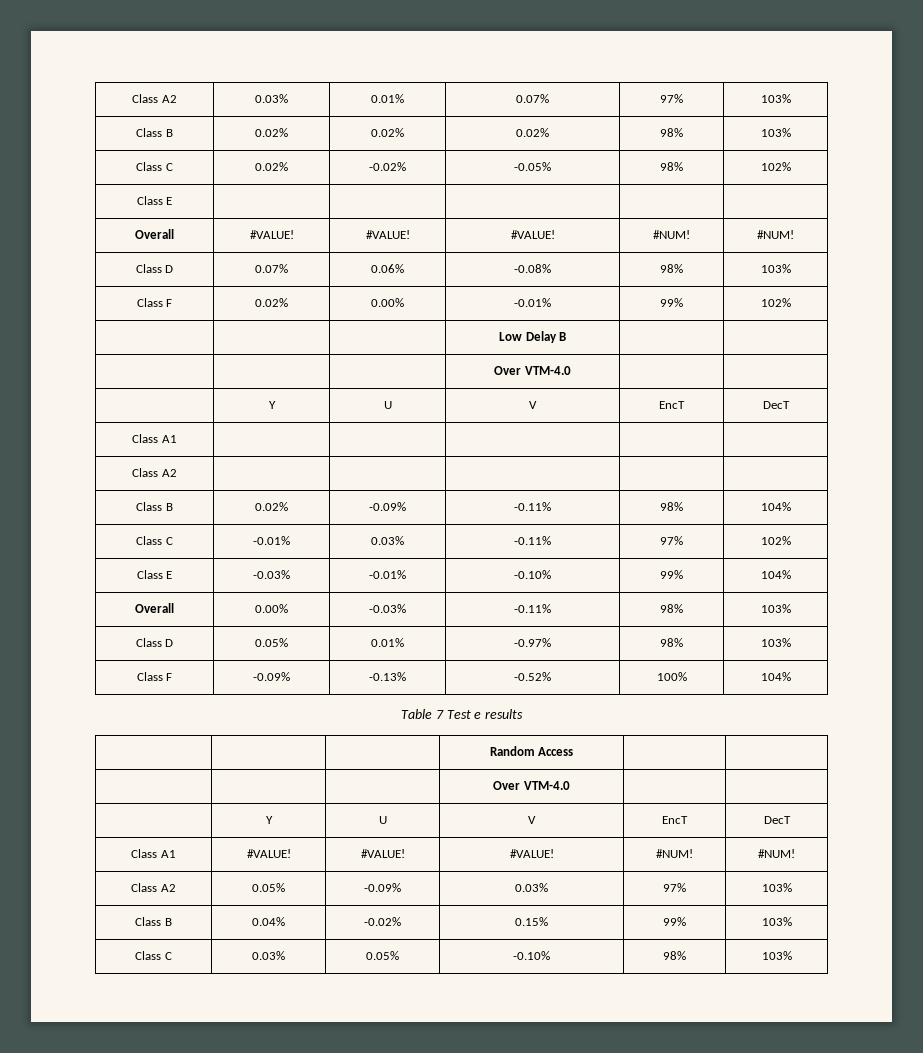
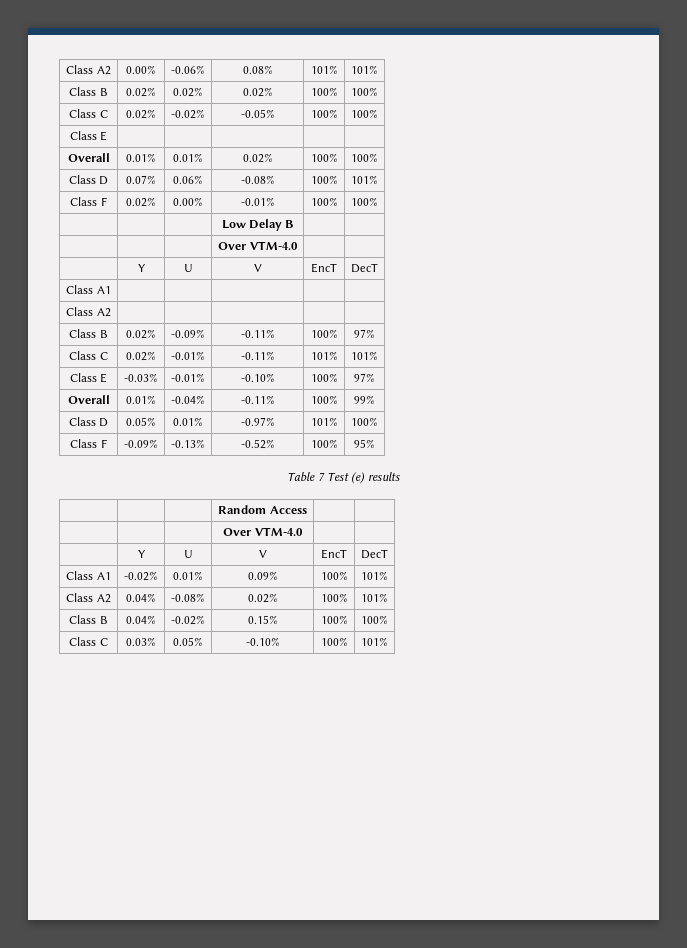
- Class A2 | 0.03% | 0.01% | 0.07% | 97% | 103%
+ Class A2 | 0.00% | -0.06% | 0.08% | 101% | 101%
- Class B | 0.02% | 0.02% | 0.02% | 98% | 103%
+ Class B | 0.02% | 0.02% | 0.02% | 100% | 100%
- Class C | 0.02% | -0.02% | -0.05% | 98% | 102%
+ Class C | 0.02% | -0.02% | -0.05% | 100% | 100%
- Overall | #VALUE! | #VALUE! | #VALUE! | #NUM! | #NUM!
+ Overall | 0.01% | 0.01% | 0.02% | 100% | 100%
- Class D | 0.07% | 0.06% | -0.08% | 98% | 103%
+ Class D | 0.07% | 0.06% | -0.08% | 100% | 101%
- Class F | 0.02% | 0.00% | -0.01% | 99% | 102%
+ Class F | 0.02% | 0.00% | -0.01% | 100% | 100%
- Class B | 0.02% | -0.09% | -0.11% | 98% | 104%
- Class C | -0.01% | 0.03% | -0.11% | 97% | 102%
+ Class B | 0.02% | -0.09% | -0.11% | 100% | 97%
+ Class C | 0.02% | -0.01% | -0.11% | 101% | 101%
- Class E | -0.03% | -0.01% | -0.10% | 99% | 104%
- Overall | 0.00% | -0.03% | -0.11% | 98% | 103%
+ Class E | -0.03% | -0.01% | -0.10% | 100% | 97%
+ Overall | 0.01% | -0.04% | -0.11% | 100% | 99%
- Class D | 0.05% | 0.01% | -0.97% | 98% | 103%
+ Class D | 0.05% | 0.01% | -0.97% | 101% | 100%
- Class F | -0.09% | -0.13% | -0.52% | 100% | 104%
+ Class F | -0.09% | -0.13% | -0.52% | 100% | 95%
- Table 7 Test e results
+ Table 7 Test (e) results
- Class A1 | #VALUE! | #VALUE! | #VALUE! | #NUM! | #NUM!
- Class A2 | 0.05% | -0.09% | 0.03% | 97% | 103%
+ Class A1 | -0.02% | 0.01% | 0.09% | 100% | 101%
+ Class A2 | 0.04% | -0.08% | 0.02% | 100% | 101%
- Class B | 0.04% | -0.02% | 0.15% | 99% | 103%
+ Class B | 0.04% | -0.02% | 0.15% | 100% | 100%
- Class C | 0.03% | 0.05% | -0.10% | 98% | 103%
+ Class C | 0.03% | 0.05% | -0.10% | 100% | 101%

